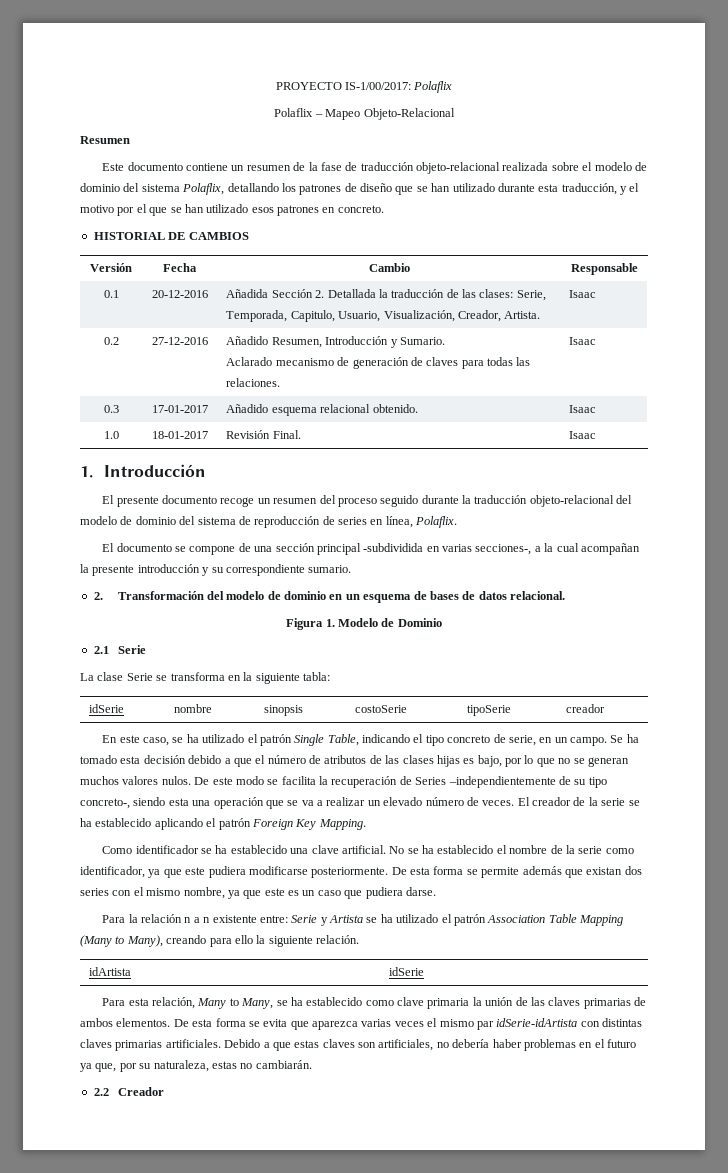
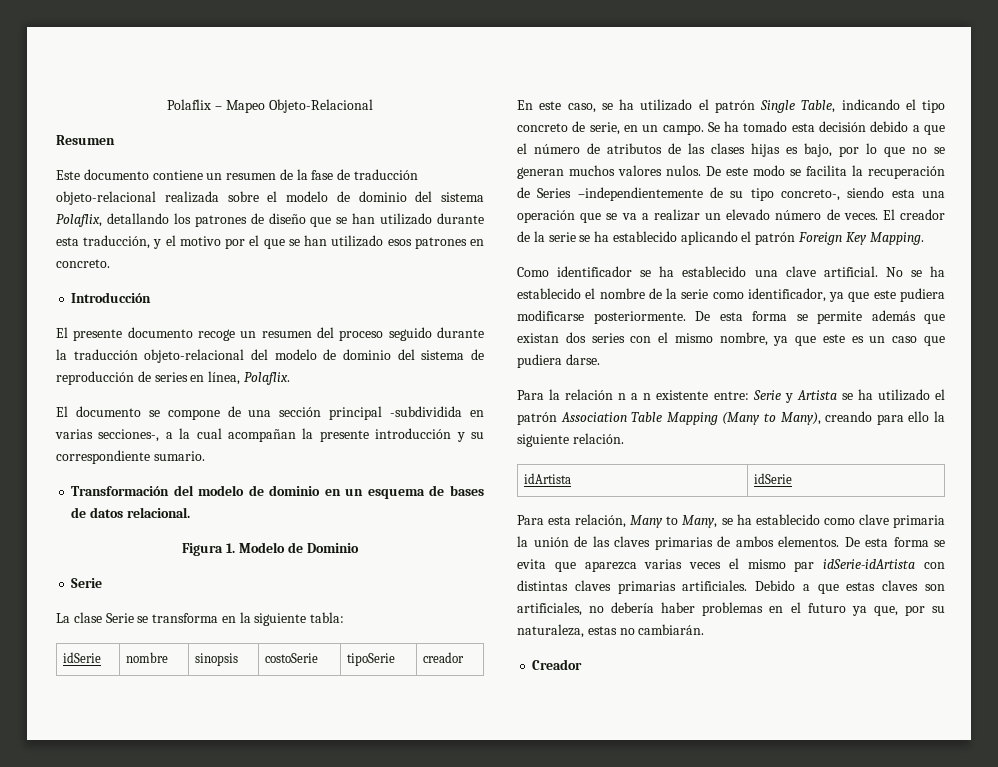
- PROYECTO IS-1/00/2017: Polaflix
- HISTORIAL DE CAMBIOS
- Versión | Fecha | Cambio | Responsable
- 0.1 | 20-12-2016 | Añadida Sección 2. Detallada la traducción de las clases: Serie, Temporada, Capitulo, Usuario, Visualización, Creador, Artista. | Isaac
- 0.2 | 27-12-2016 | Añadido Resumen, Introducción y Sumario.
- Aclarado mecanismo de generación de claves para todas las relaciones. | Isaac
- 0.3 | 17-01-2017 | Añadido esquema relacional obtenido. | Isaac
- 1.0 | 18-01-2017 | Revisión Final. | Isaac
- 1. Introducción
+ Introducción
- 2. Transformación del modelo de dominio en un esquema de bases de datos relacional.
+ Transformación del modelo de dominio en un esquema de bases de datos relacional.
  Figura 1. Modelo de Dominio
- 2.1 Serie
+ Serie
- 2.2 Creador
+ Creador

